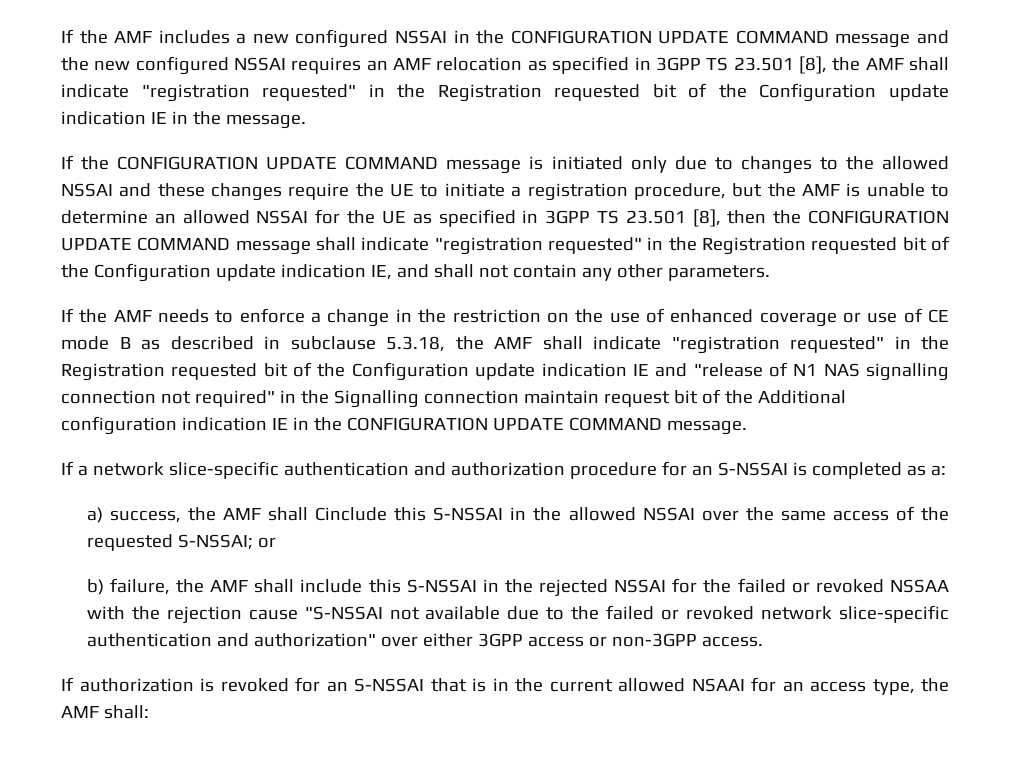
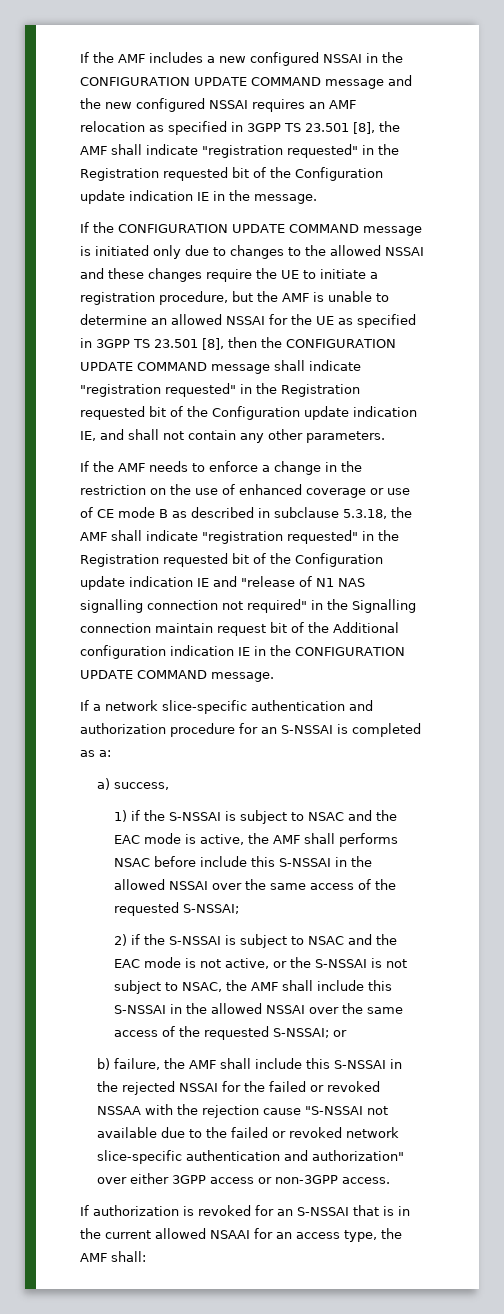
- a) success, the AMF shall Cinclude this S-NSSAI in the allowed NSSAI over the same access of the requested S-NSSAI; or
+ a) success,
+ 1) if the S-NSSAI is subject to NSAC and the EAC mode is active, the AMF shall performs NSAC before include this S-NSSAI in the allowed NSSAI over the same access of the requested S-NSSAI;
+ 2) if the S-NSSAI is subject to NSAC and the EAC mode is not active, or the S-NSSAI is not subject to NSAC, the AMF shall include this S-NSSAI in the allowed NSSAI over the same access of the requested S-NSSAI; or

